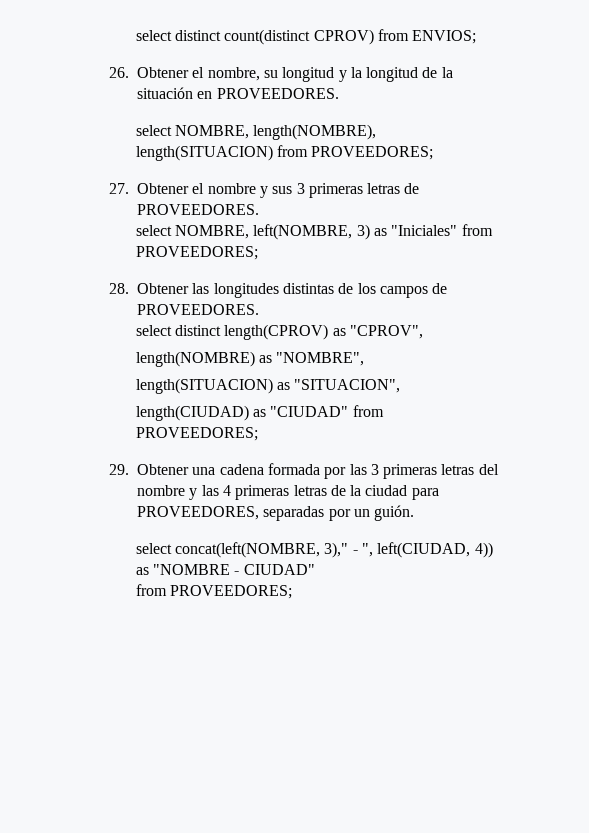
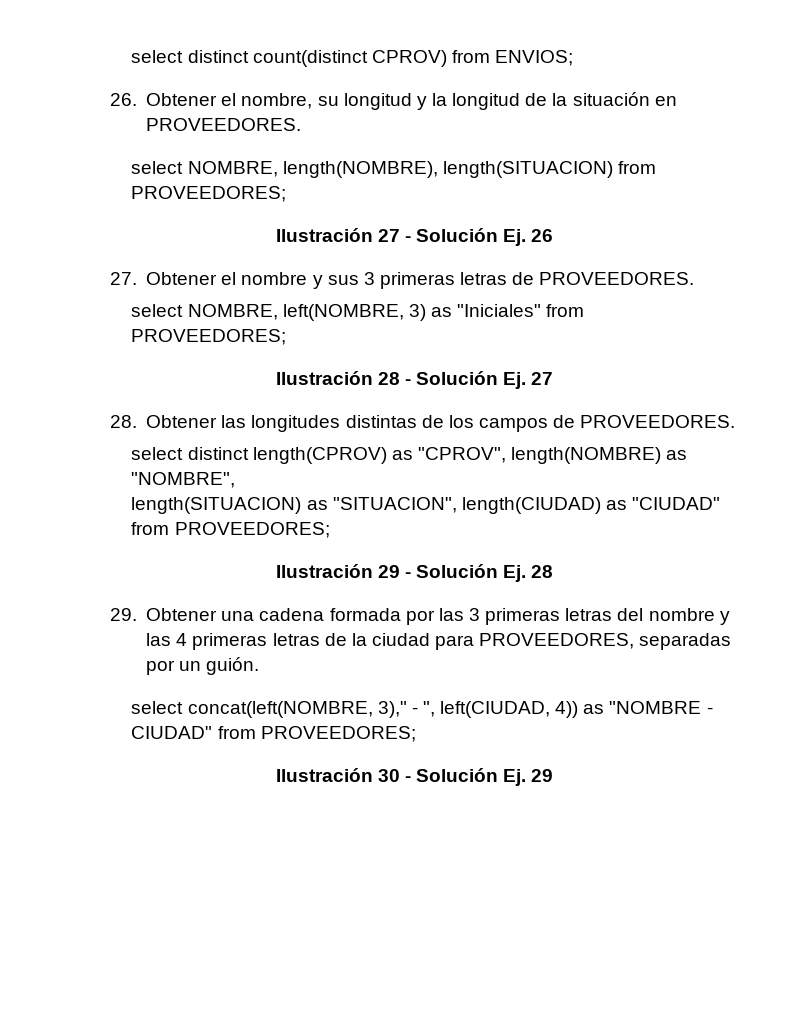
+ Ilustración 27 - Solución Ej. 26
+ Ilustración 28 - Solución Ej. 27
- select distinct length(CPROV) as "CPROV",
- length(NOMBRE) as "NOMBRE",
+ select distinct length(CPROV) as "CPROV", length(NOMBRE) as "NOMBRE",
- length(SITUACION) as "SITUACION",
- length(CIUDAD) as "CIUDAD" from PROVEEDORES;
+ length(SITUACION) as "SITUACION", length(CIUDAD) as "CIUDAD" from PROVEEDORES;
+ Ilustración 29 - Solución Ej. 28
- select concat(left(NOMBRE, 3)," - ", left(CIUDAD, 4)) as "NOMBRE - CIUDAD"
- from PROVEEDORES;
+ select concat(left(NOMBRE, 3)," - ", left(CIUDAD, 4)) as "NOMBRE - CIUDAD" from PROVEEDORES;
+ Ilustración 30 - Solución Ej. 29

